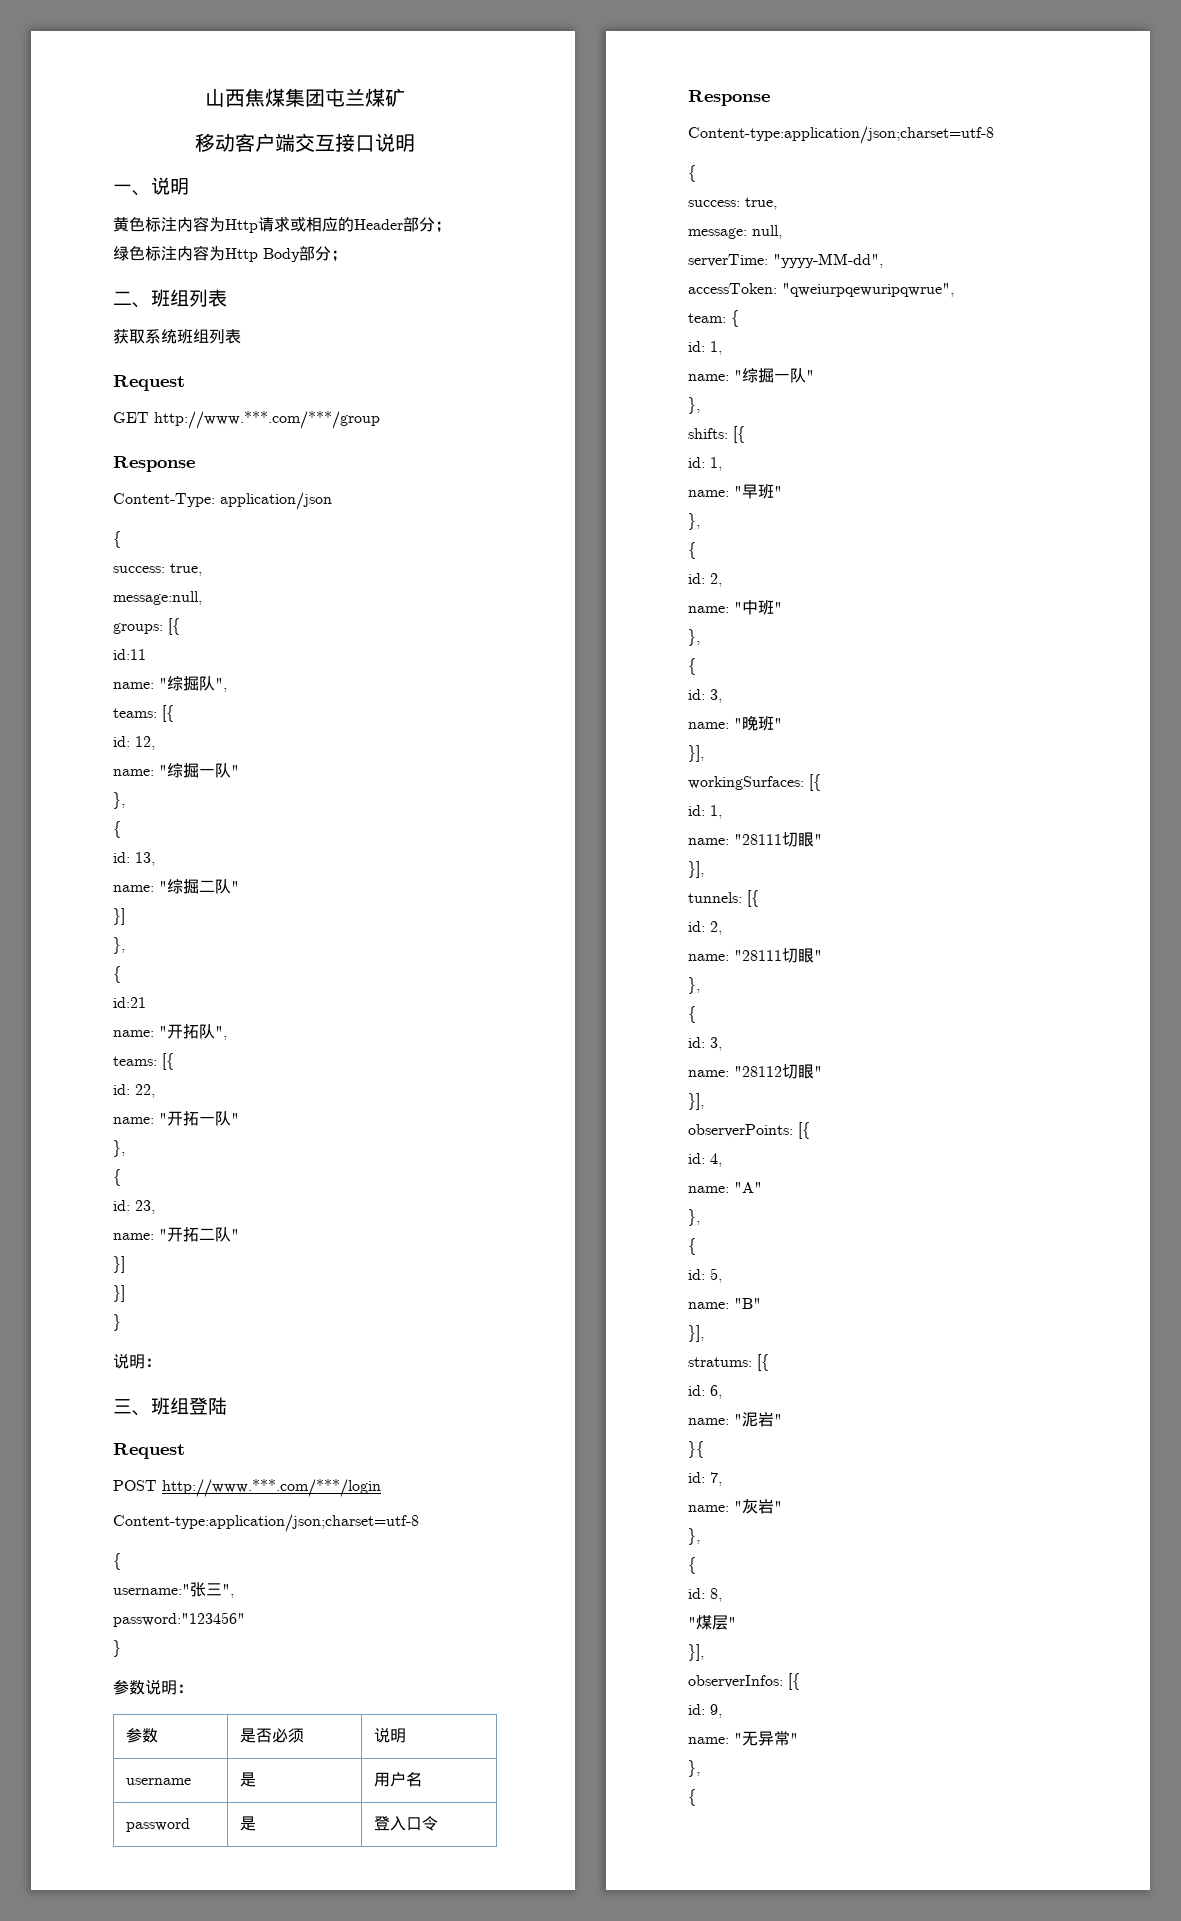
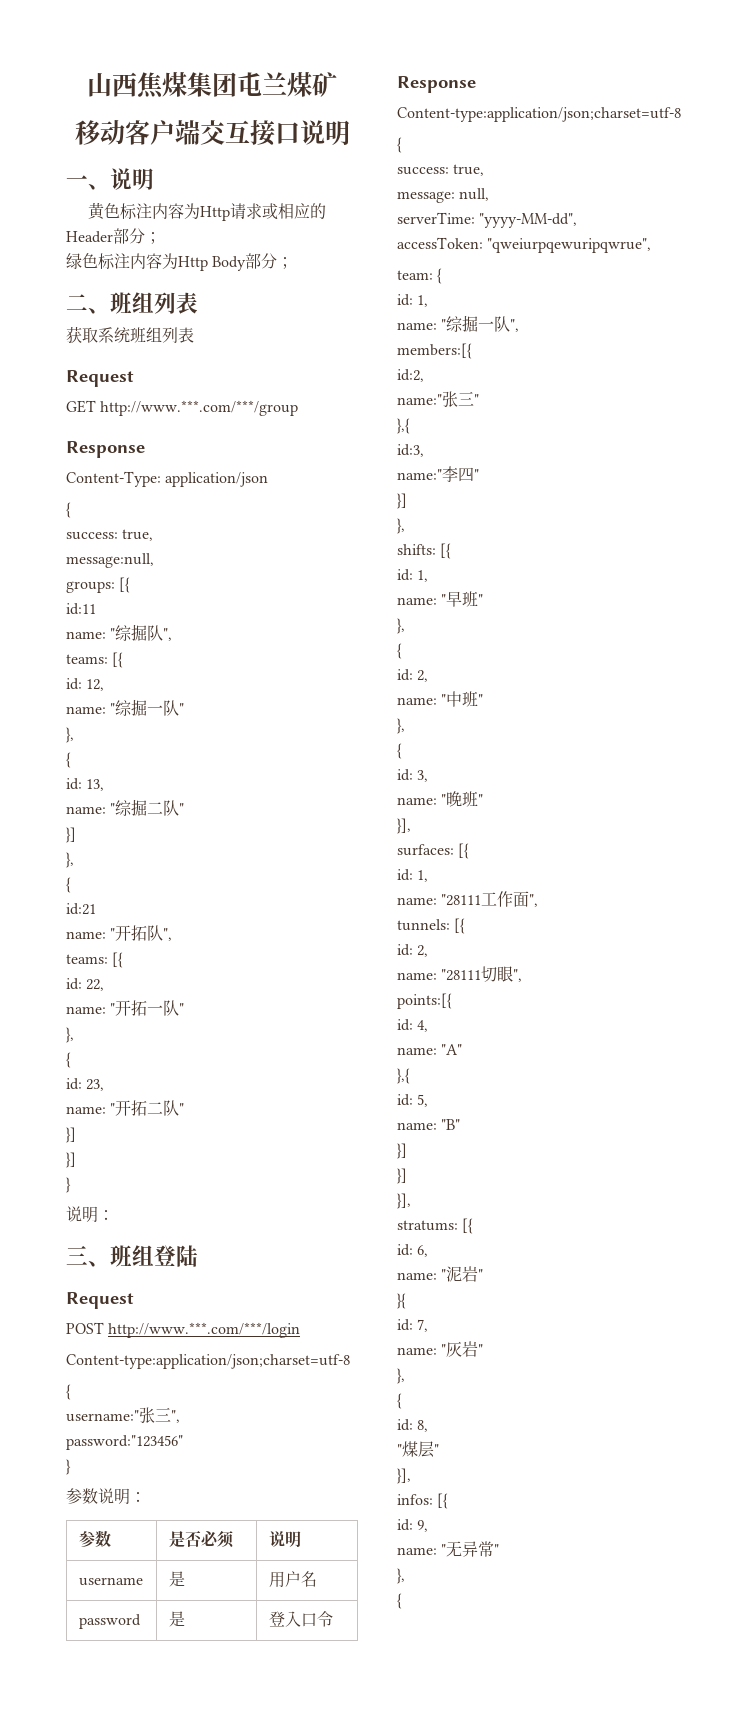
  team: {
  id: 1,
- name: "综掘一队"
+ name: "综掘一队",
+ members:[{
+ id:2,
+ name:"张三"
+ },{
+ id:3,
+ name:"李四"
+ }]
- workingSurfaces: [{
+ surfaces: [{
  id: 1,
- name: "28111切眼"
- }],
+ name: "28111工作面",
  tunnels: [{
  id: 2,
- name: "28111切眼"
- },
- {
- id: 3,
- name: "28112切眼"
- }],
- observerPoints: [{
+ name: "28111切眼",
+ points:[{
  name: "A"
- },
- {
+ },{
  name: "B"
+ }]
+ }]
- observerInfos: [{
+ infos: [{

